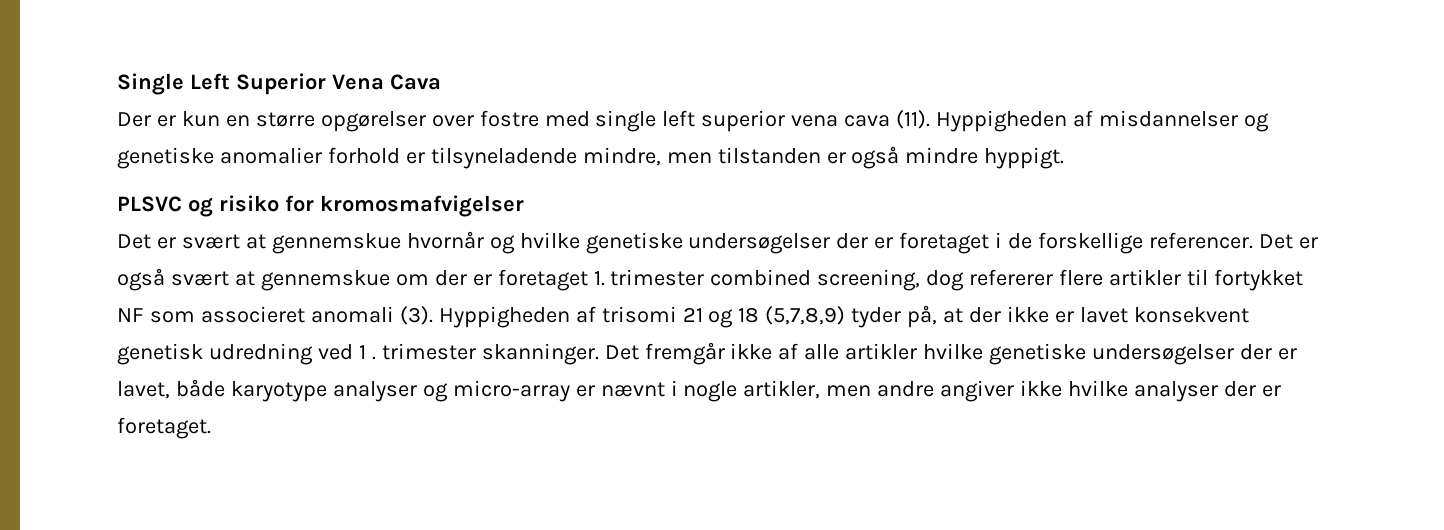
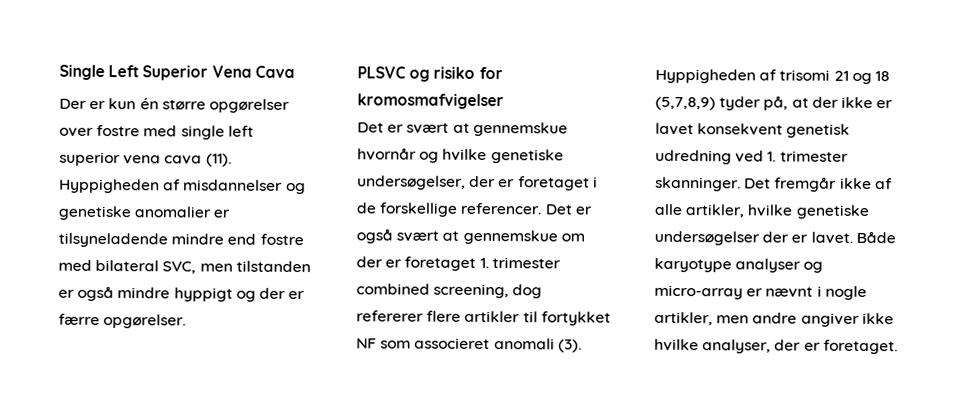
- Der er kun en større opgørelser over fostre med single left superior vena cava (11).
+ Der er kun én større opgørelser over fostre med single left superior vena cava (11).
- Hyppigheden af misdannelser og genetiske anomalier forhold er tilsyneladende mindre, men tilstanden er også mindre hyppigt.
+ Hyppigheden af misdannelser og genetiske anomalier er tilsyneladende mindre end fostre med bilateral SVC, men tilstanden er også mindre hyppigt og der er færre opgørelser.
- Det er svært at gennemskue hvornår og hvilke genetiske undersøgelser der er foretaget i de forskellige referencer.
+ Det er svært at gennemskue hvornår og hvilke genetiske undersøgelser, der er foretaget i de forskellige referencer.
- Hyppigheden af trisomi 21 og 18 (5,7,8,9) tyder på, at der ikke er lavet konsekvent genetisk udredning ved 1 . trimester skanninger.
+ Hyppigheden af trisomi 21 og 18 (5,7,8,9) tyder på, at der ikke er lavet konsekvent genetisk udredning ved 1. trimester skanninger.
- Det fremgår ikke af alle artikler hvilke genetiske undersøgelser der er lavet, både karyotype analyser og micro-array er nævnt i nogle artikler, men andre angiver ikke hvilke analyser der er foretaget.
+ Det fremgår ikke af alle artikler, hvilke genetiske undersøgelser der er lavet. Både karyotype analyser og micro-array er nævnt i nogle artikler, men andre angiver ikke hvilke analyser, der er foretaget.

